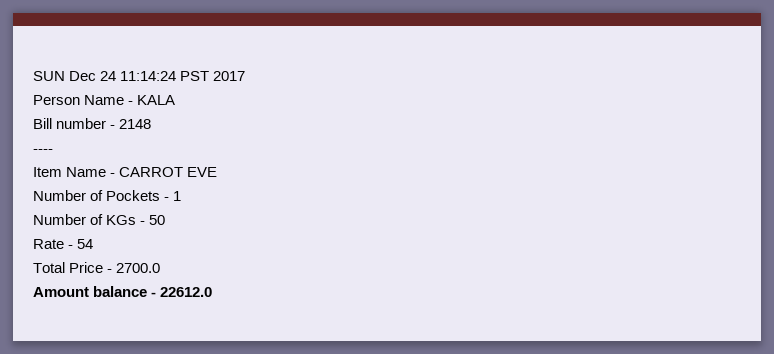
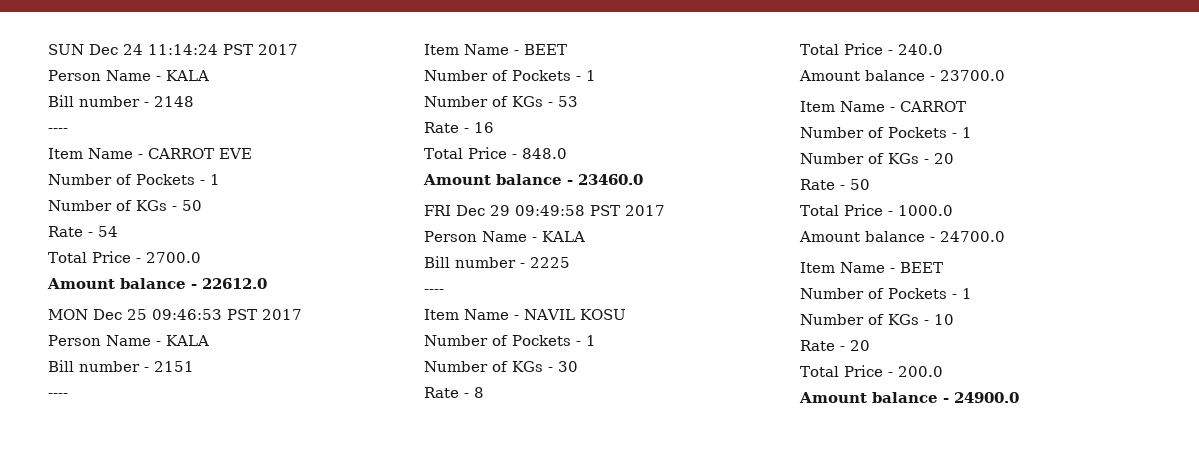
+ MON Dec 25 09:46:53 PST 2017
+ Person Name - KALA
+ Bill number - 2151
+ ----
+ Item Name - BEET
+ Number of Pockets - 1
+ Number of KGs - 53
+ Rate - 16
+ Total Price - 848.0
+ Amount balance - 23460.0
+ FRI Dec 29 09:49:58 PST 2017
+ Person Name - KALA
+ Bill number - 2225
+ ----
+ Item Name - NAVIL KOSU
+ Number of Pockets - 1
+ Number of KGs - 30
+ Rate - 8
+ Total Price - 240.0
+ Amount balance - 23700.0
+ Item Name - CARROT
+ Number of Pockets - 1
+ Number of KGs - 20
+ Rate - 50
+ Total Price - 1000.0
+ Amount balance - 24700.0
+ Item Name - BEET
+ Number of Pockets - 1
+ Number of KGs - 10
+ Rate - 20
+ Total Price - 200.0
+ Amount balance - 24900.0

